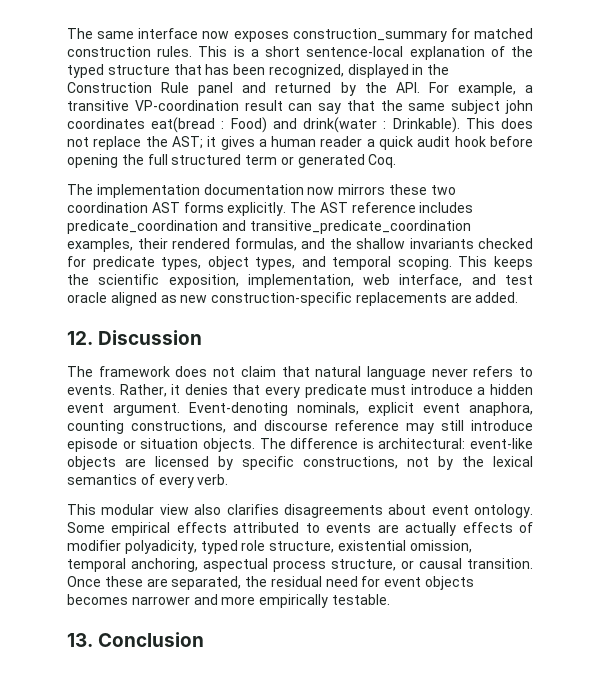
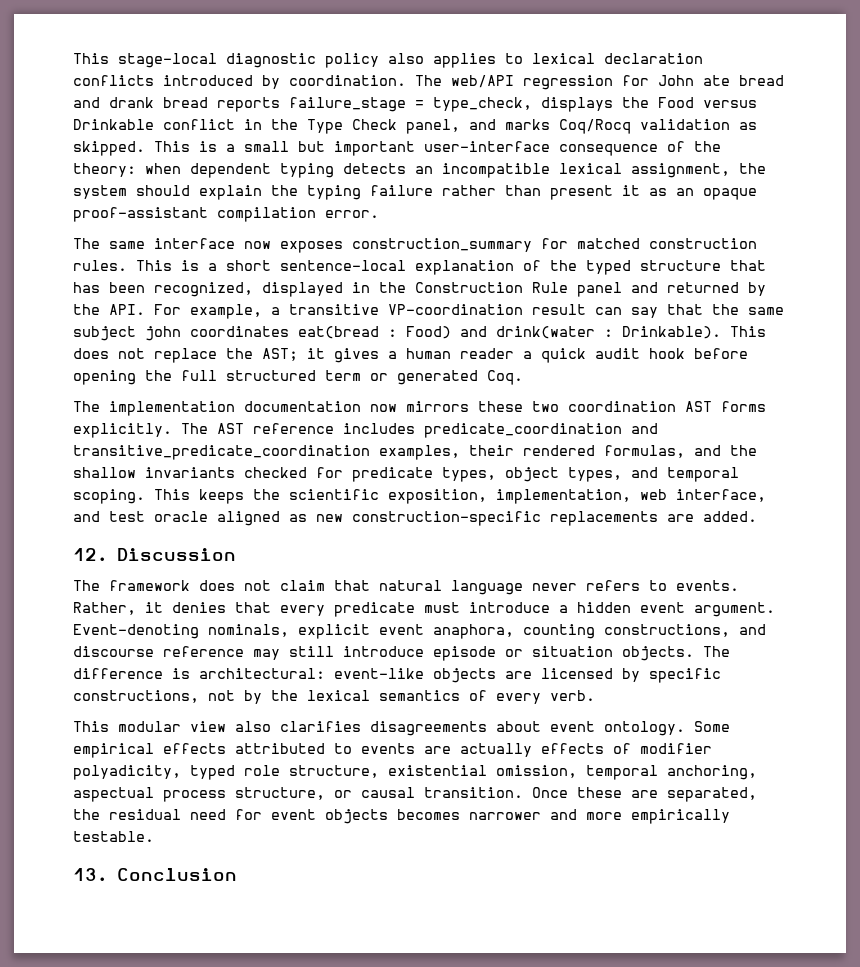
+ This stage-local diagnostic policy also applies to lexical declaration conflicts introduced by coordination. The web/API regression for John ate bread and drank bread reports failure_stage = type_check, displays the Food versus Drinkable conflict in the Type Check panel, and marks Coq/Rocq validation as skipped. This is a small but important user-interface consequence of the theory: when dependent typing detects an incompatible lexical assignment, the system should explain the typing failure rather than present it as an opaque proof-assistant compilation error.

